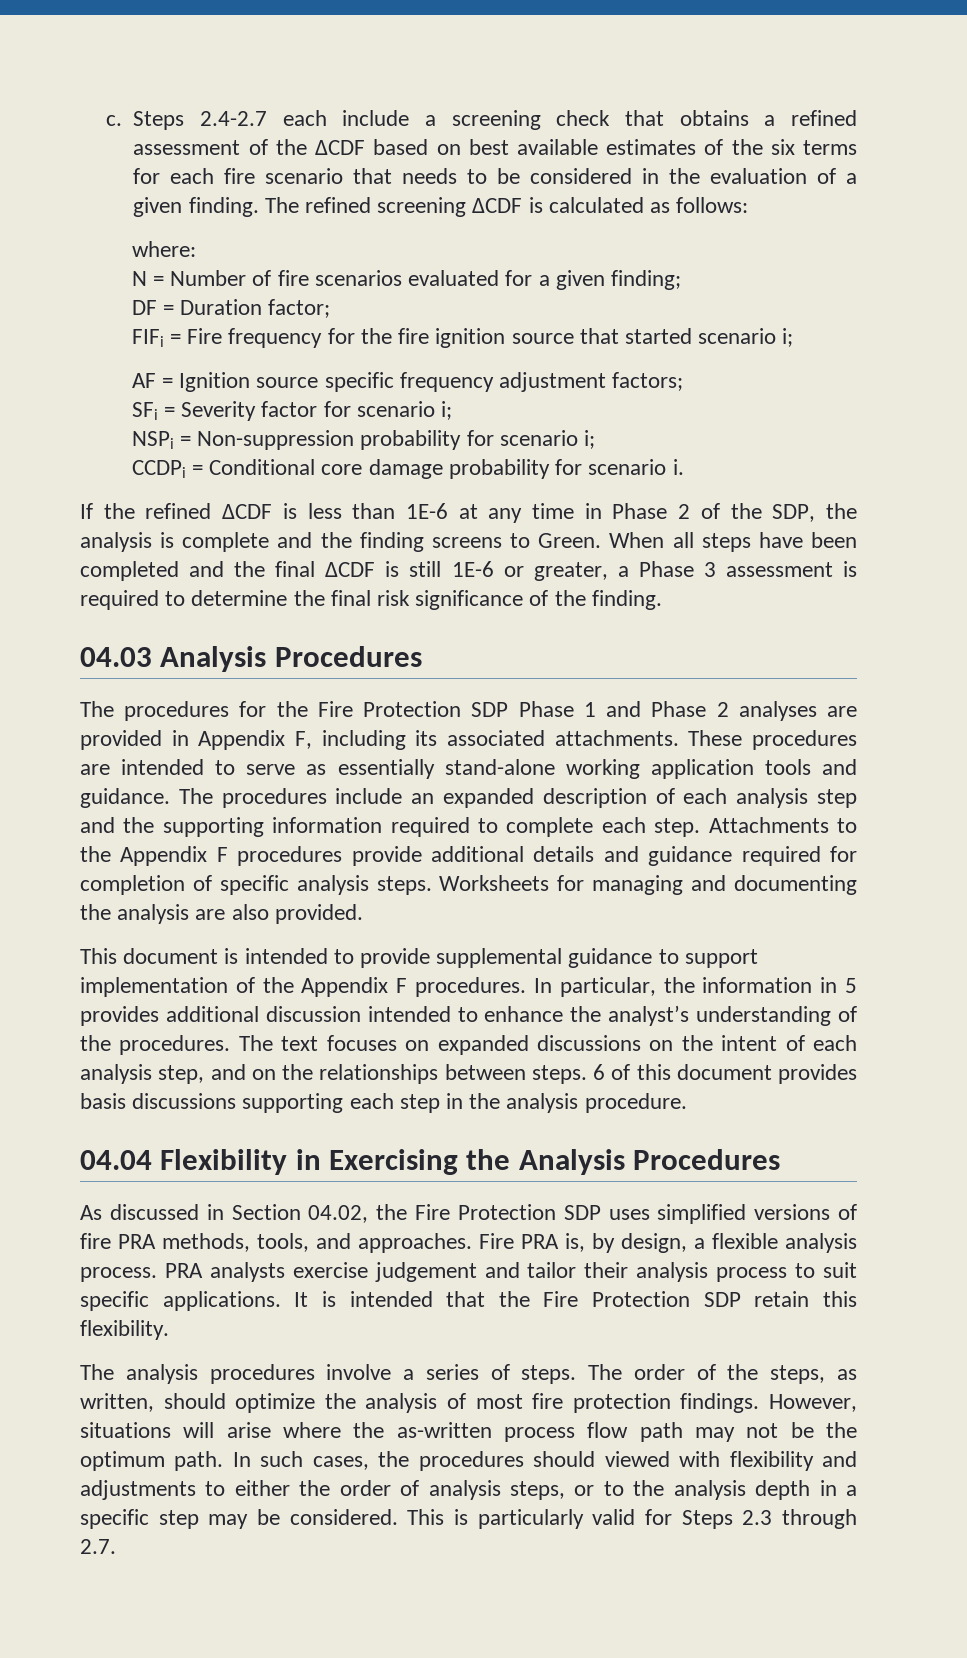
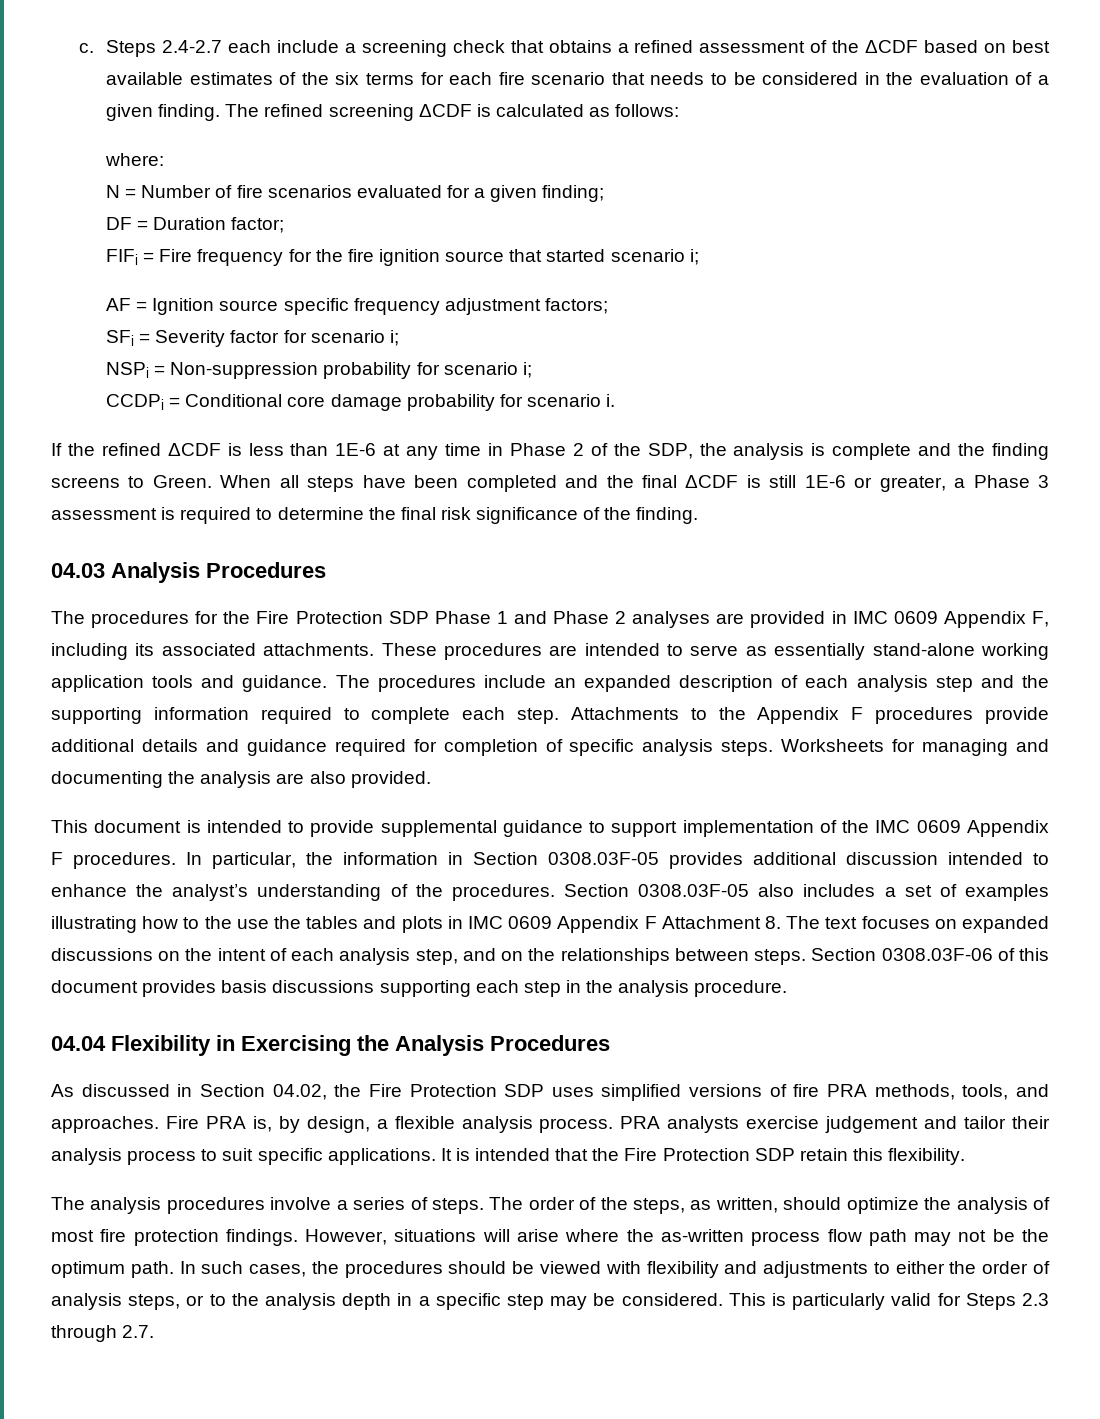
- The procedures for the Fire Protection SDP Phase 1 and Phase 2 analyses are provided in Appendix F, including its associated attachments.
+ The procedures for the Fire Protection SDP Phase 1 and Phase 2 analyses are provided in IMC 0609 Appendix F, including its associated attachments.
- This document is intended to provide supplemental guidance to support implementation of the Appendix F procedures.
+ This document is intended to provide supplemental guidance to support implementation of the IMC 0609 Appendix F procedures.
- In particular, the information in 5 provides additional discussion intended to enhance the analyst’s understanding of the procedures.
+ In particular, the information in Section 0308.03F-05 provides additional discussion intended to enhance the analyst’s understanding of the procedures.
- The text focuses on expanded discussions on the intent of each analysis step, and on the relationships between steps.
+ Section 0308.03F-05 also includes a set of examples illustrating how to the use the tables and plots in IMC 0609 Appendix F Attachment 8. The text focuses on expanded discussions on the intent of each analysis step, and on the relationships between steps.
- 6 of this document provides basis discussions supporting each step in the analysis procedure.
+ Section 0308.03F-06 of this document provides basis discussions supporting each step in the analysis procedure.
- In such cases, the procedures should viewed with flexibility and adjustments to either the order of analysis steps, or to the analysis depth in a specific step may be considered.
+ In such cases, the procedures should be viewed with flexibility and adjustments to either the order of analysis steps, or to the analysis depth in a specific step may be considered.

